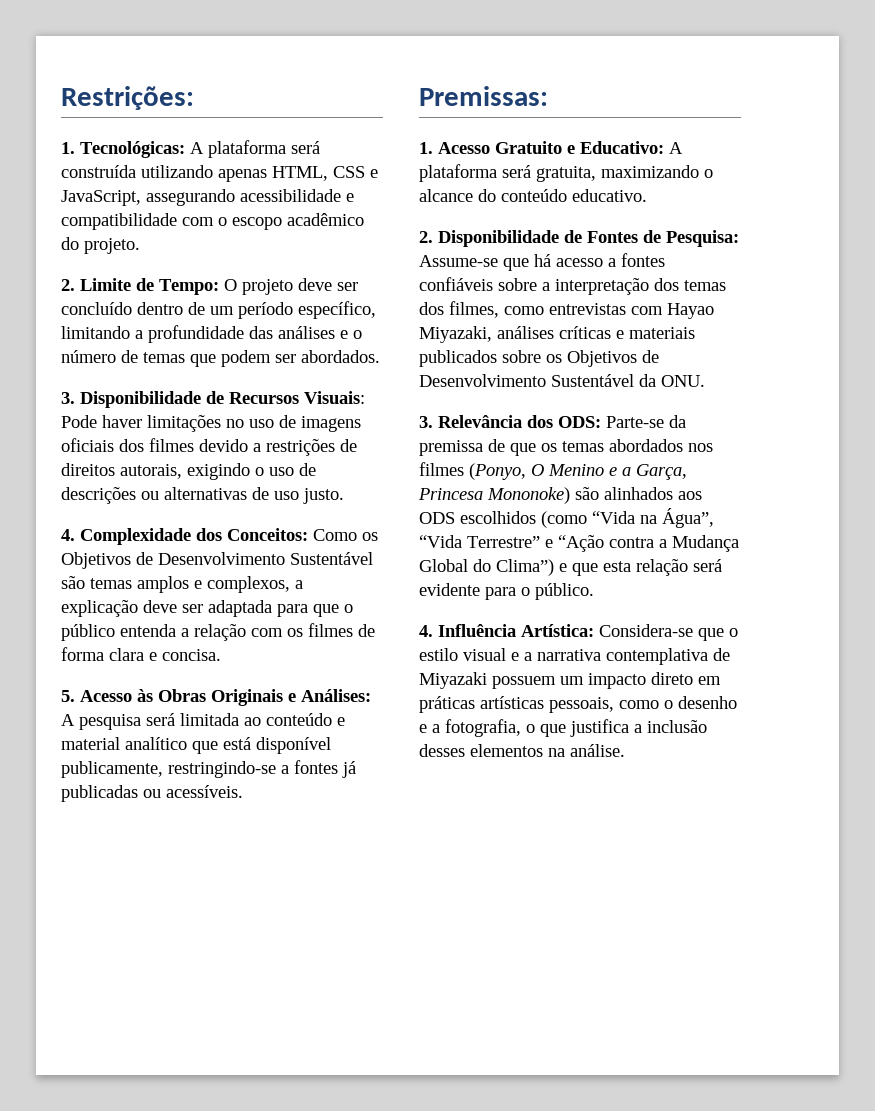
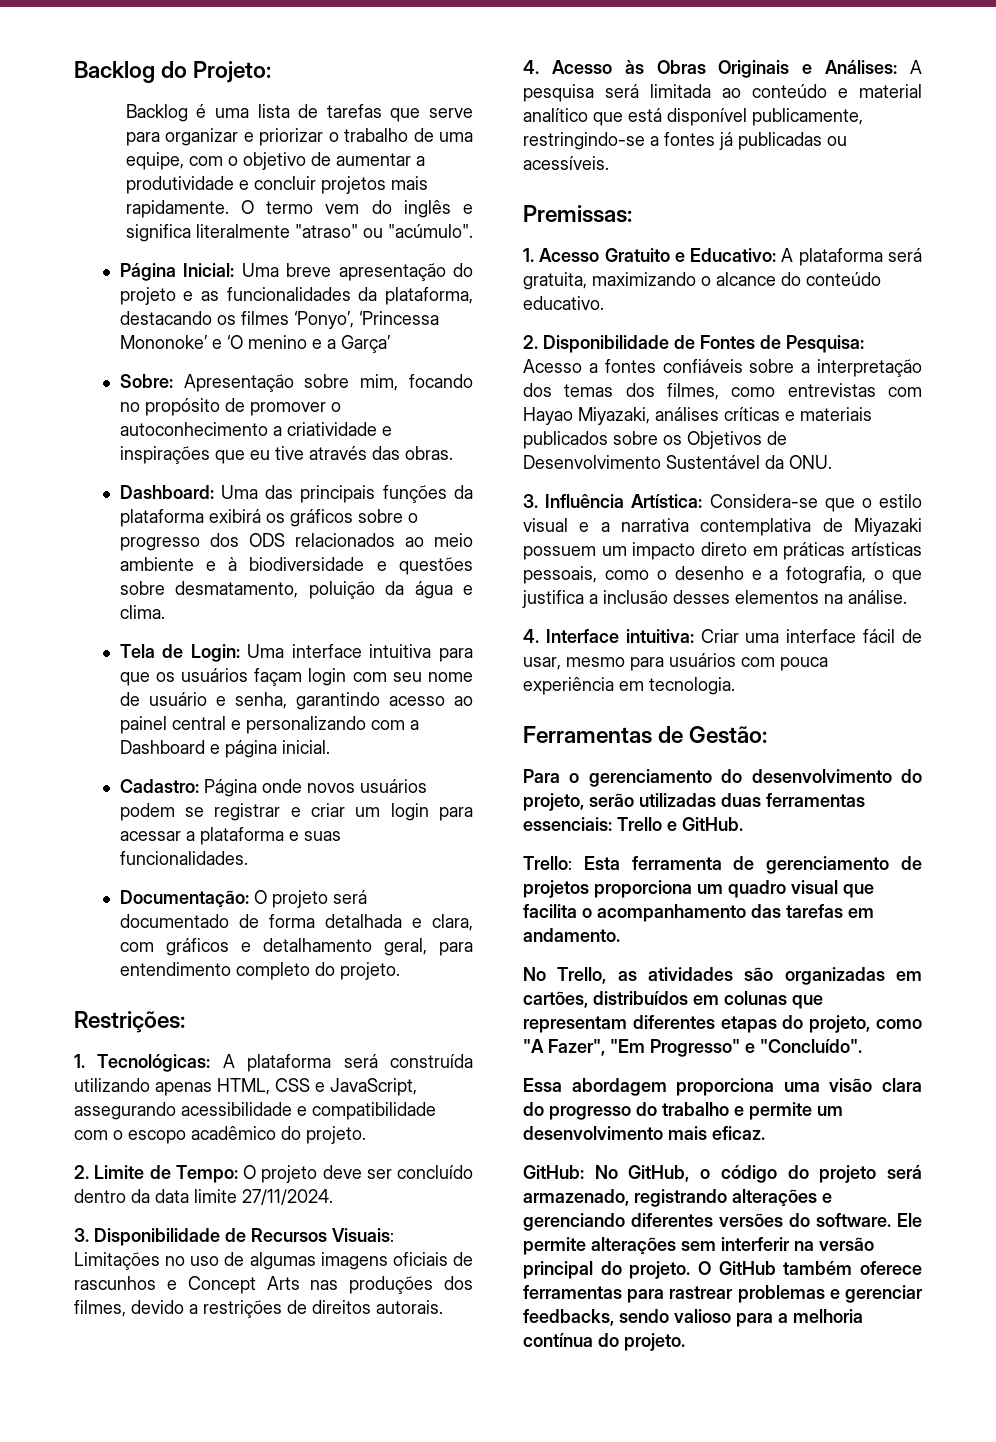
+ Backlog do Projeto:
+ Backlog é uma lista de tarefas que serve para organizar e priorizar o trabalho de uma equipe, com o objetivo de aumentar a produtividade e concluir projetos mais rapidamente. O termo vem do inglês e significa literalmente "atraso" ou "acúmulo".
+ Página Inicial: Uma breve apresentação do projeto e as funcionalidades da plataforma, destacando os filmes ‘Ponyo’, ‘Princessa Mononoke’ e ‘O menino e a Garça’
+ Sobre: Apresentação sobre mim, focando no propósito de promover o autoconhecimento a criatividade e inspirações que eu tive através das obras.
+ Dashboard: Uma das principais funções da plataforma exibirá os gráficos sobre o progresso dos ODS relacionados ao meio ambiente e à biodiversidade e questões sobre desmatamento, poluição da água e clima.
+ Tela de Login: Uma interface intuitiva para que os usuários façam login com seu nome de usuário e senha, garantindo acesso ao painel central e personalizando com a Dashboard e página inicial.
+ Cadastro: Página onde novos usuários podem se registrar e criar um login para acessar a plataforma e suas funcionalidades.
+ Documentação: O projeto será documentado de forma detalhada e clara, com gráficos e detalhamento geral, para entendimento completo do projeto.
- 2. Limite de Tempo: O projeto deve ser concluído dentro de um período específico, limitando a profundidade das análises e o número de temas que podem ser abordados.
+ 2. Limite de Tempo: O projeto deve ser concluído dentro da data limite 27/11/2024.
- 3. Disponibilidade de Recursos Visuais: Pode haver limitações no uso de imagens oficiais dos filmes devido a restrições de direitos autorais, exigindo o uso de descrições ou alternativas de uso justo.
- 4. Complexidade dos Conceitos: Como os Objetivos de Desenvolvimento Sustentável são temas amplos e complexos, a explicação deve ser adaptada para que o público entenda a relação com os filmes de forma clara e concisa.
- 5. Acesso às Obras Originais e Análises: A pesquisa será limitada ao conteúdo e material analítico que está disponível publicamente, restringindo-se a fontes já publicadas ou acessíveis.
+ 3. Disponibilidade de Recursos Visuais: Limitações no uso de algumas imagens oficiais de rascunhos e Concept Arts nas produções dos filmes, devido a restrições de direitos autorais.
+ 4. Acesso às Obras Originais e Análises: A pesquisa será limitada ao conteúdo e material analítico que está disponível publicamente, restringindo-se a fontes já publicadas ou acessíveis.
- 2. Disponibilidade de Fontes de Pesquisa: Assume-se que há acesso a fontes confiáveis sobre a interpretação dos temas dos filmes, como entrevistas com Hayao Miyazaki, análises críticas e materiais publicados sobre os Objetivos de Desenvolvimento Sustentável da ONU.
+ 2. Disponibilidade de Fontes de Pesquisa: Acesso a fontes confiáveis sobre a interpretação dos temas dos filmes, como entrevistas com Hayao Miyazaki, análises críticas e materiais publicados sobre os Objetivos de Desenvolvimento Sustentável da ONU.
- 3. Relevância dos ODS: Parte-se da premissa de que os temas abordados nos filmes (Ponyo, O Menino e a Garça, Princesa Mononoke) são alinhados aos ODS escolhidos (como “Vida na Água”, “Vida Terrestre” e “Ação contra a Mudança Global do Clima”) e que esta relação será evidente para o público.
- 4. Influência Artística: Considera-se que o estilo visual e a narrativa contemplativa de Miyazaki possuem um impacto direto em práticas artísticas pessoais, como o desenho e a fotografia, o que justifica a inclusão desses elementos na análise.
+ 3. Influência Artística: Considera-se que o estilo visual e a narrativa contemplativa de Miyazaki possuem um impacto direto em práticas artísticas pessoais, como o desenho e a fotografia, o que justifica a inclusão desses elementos na análise.
+ 4. Interface intuitiva: Criar uma interface fácil de usar, mesmo para usuários com pouca experiência em tecnologia.
+ Ferramentas de Gestão:
+ Para o gerenciamento do desenvolvimento do projeto, serão utilizadas duas ferramentas essenciais: Trello e GitHub.
+ Trello: Esta ferramenta de gerenciamento de projetos proporciona um quadro visual que facilita o acompanhamento das tarefas em andamento.
+ No Trello, as atividades são organizadas em cartões, distribuídos em colunas que representam diferentes etapas do projeto, como "A Fazer", "Em Progresso" e "Concluído".
+ Essa abordagem proporciona uma visão clara do progresso do trabalho e permite um desenvolvimento mais eficaz.
+ GitHub: No GitHub, o código do projeto será armazenado, registrando alterações e gerenciando diferentes versões do software. Ele permite alterações sem interferir na versão principal do projeto. O GitHub também oferece ferramentas para rastrear problemas e gerenciar feedbacks, sendo valioso para a melhoria contínua do projeto.

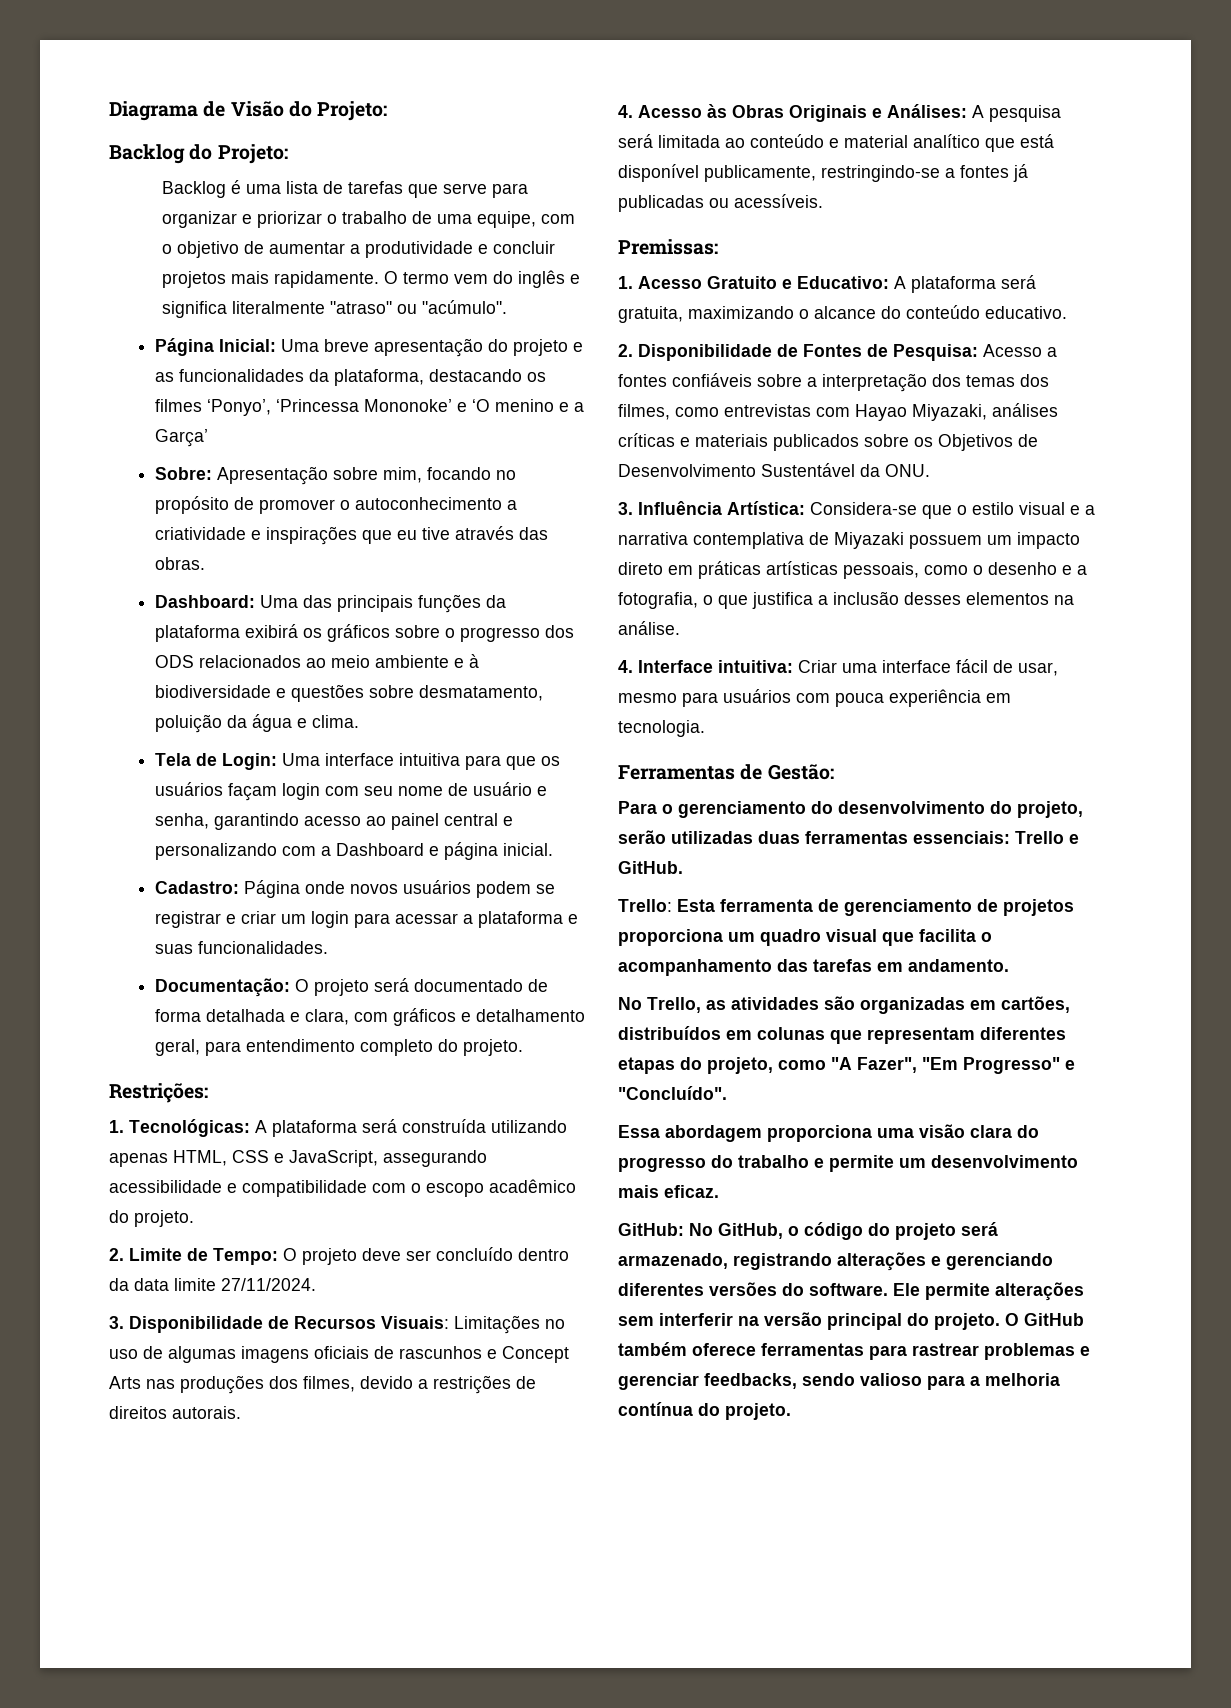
+ Diagrama de Visão do Projeto:

